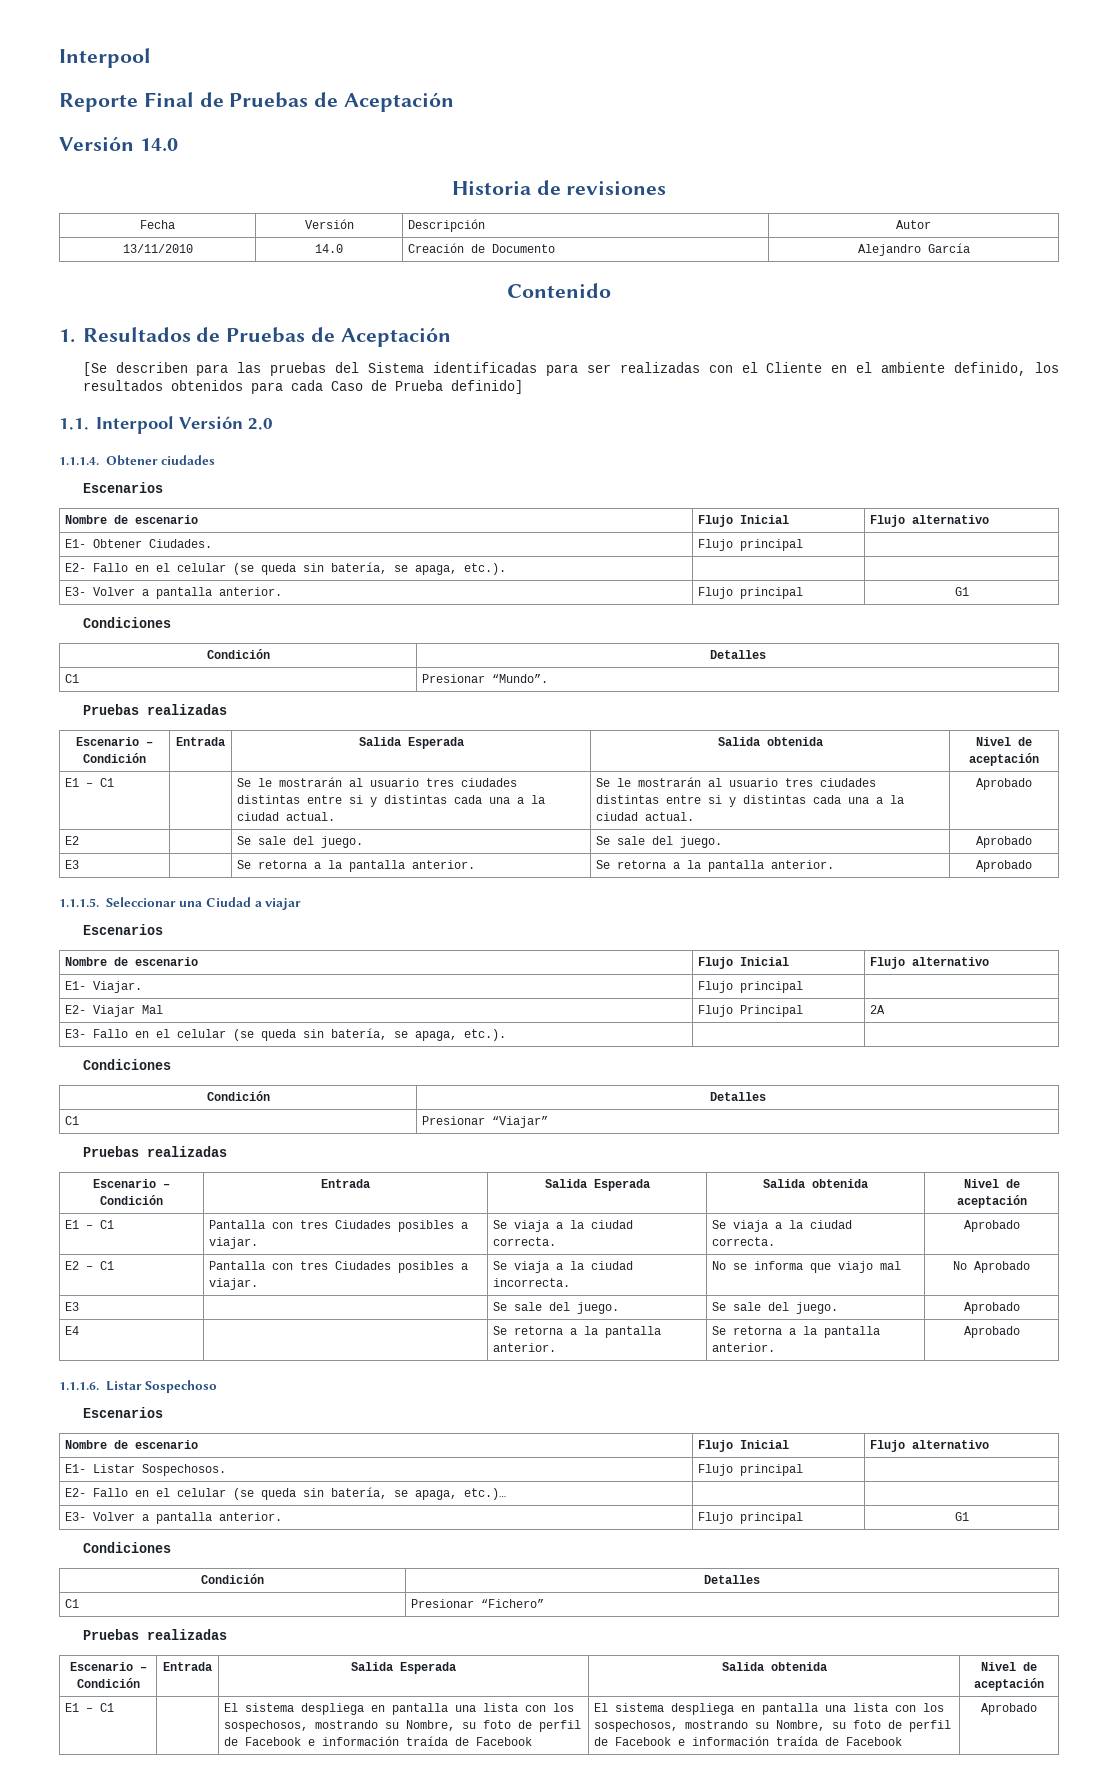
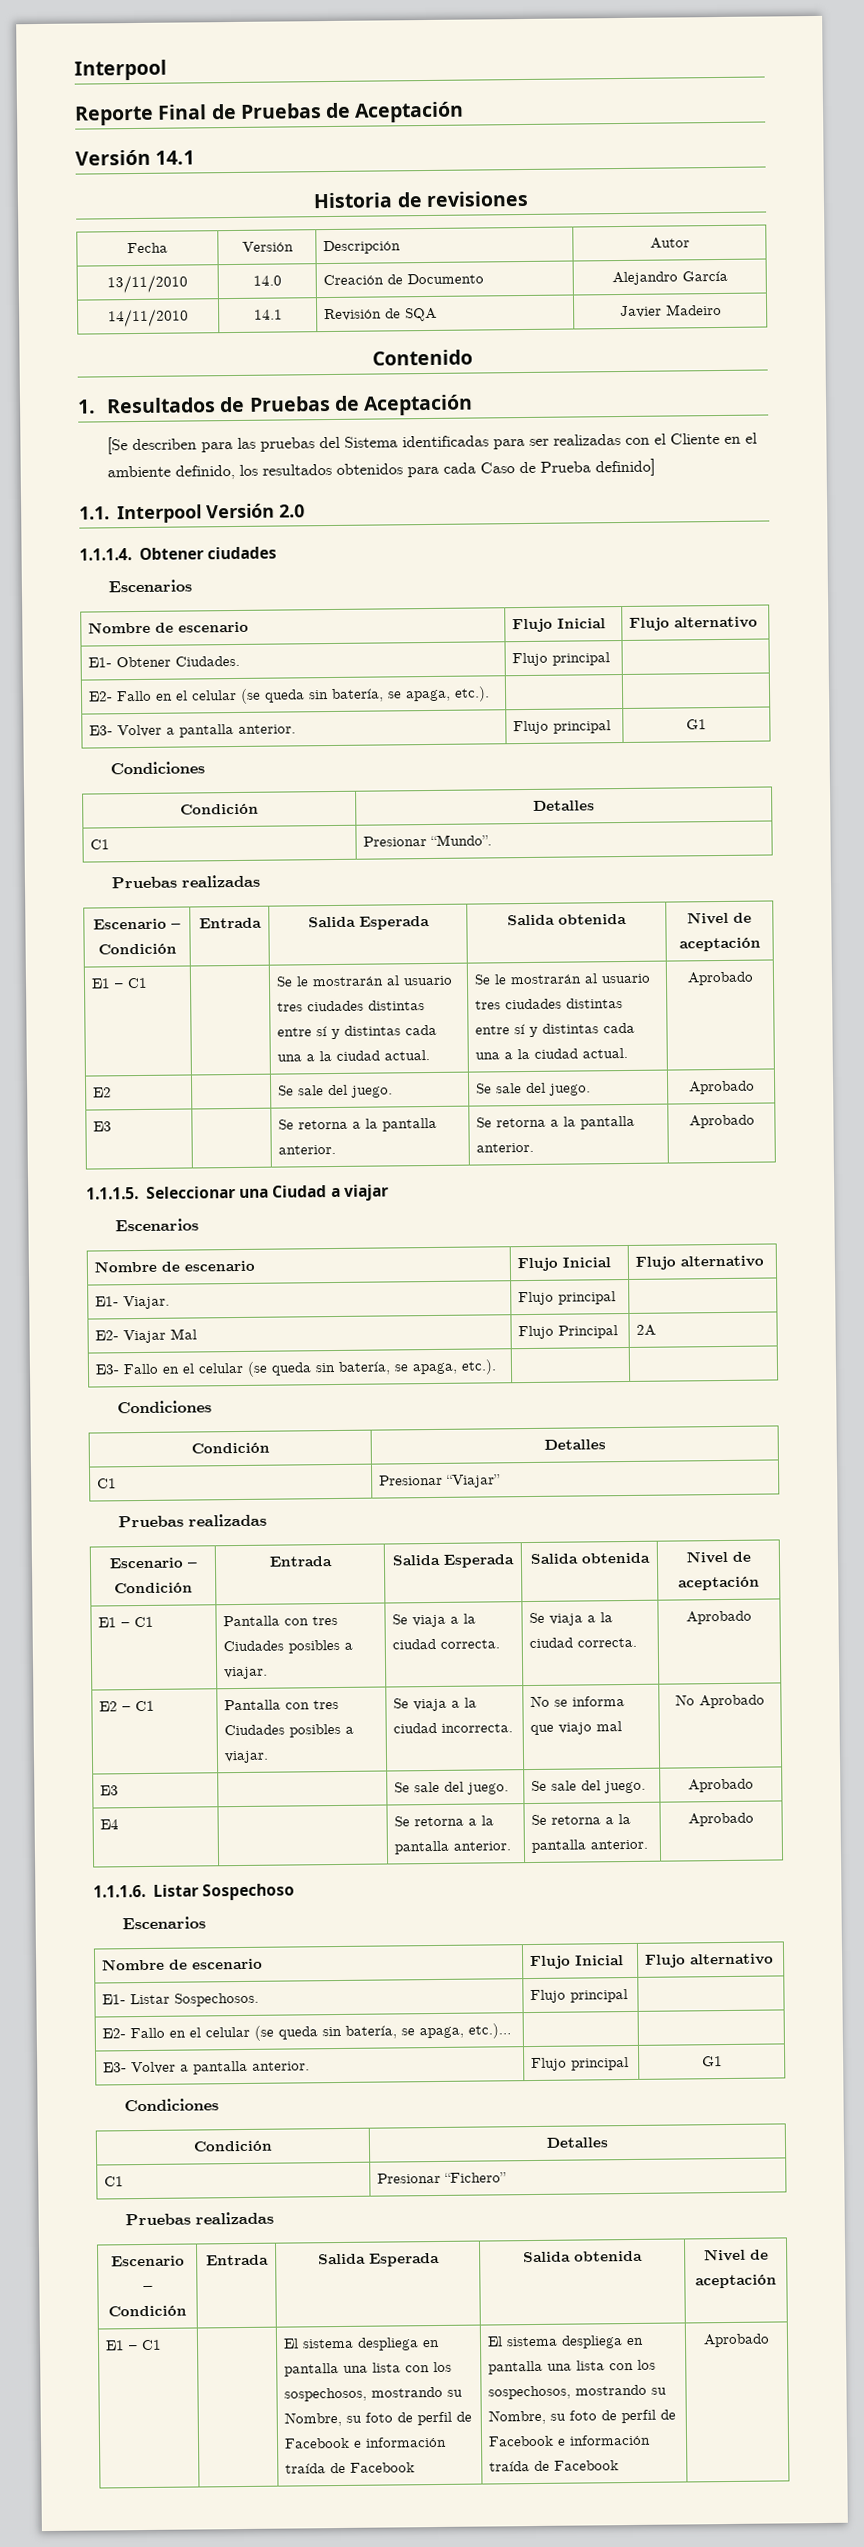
- Versión 14.0
+ Versión 14.1
+ 14/11/2010 | 14.1 | Revisión de SQA | Javier Madeiro
- E1 – C1 | | Se le mostrarán al usuario tres ciudades distintas entre si y distintas cada una a la ciudad actual. | Se le mostrarán al usuario tres ciudades distintas entre si y distintas cada una a la ciudad actual. | Aprobado
+ E1 – C1 | | Se le mostrarán al usuario tres ciudades distintas entre sí y distintas cada una a la ciudad actual. | Se le mostrarán al usuario tres ciudades distintas entre sí y distintas cada una a la ciudad actual. | Aprobado

